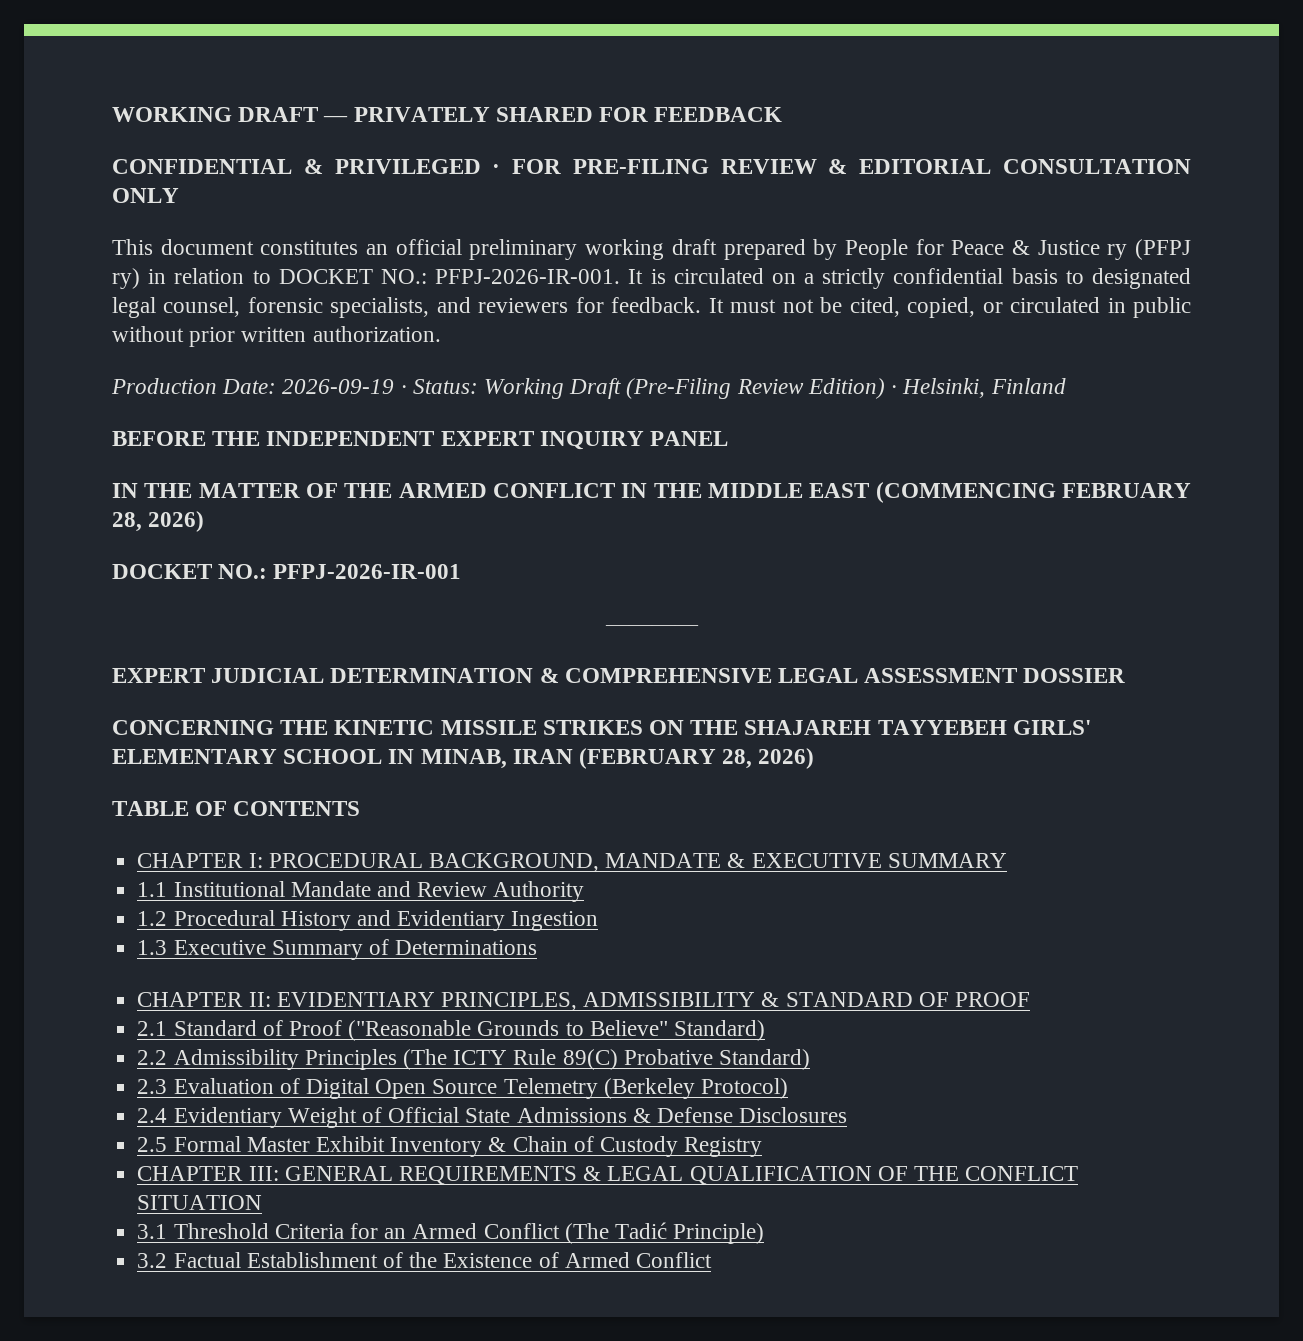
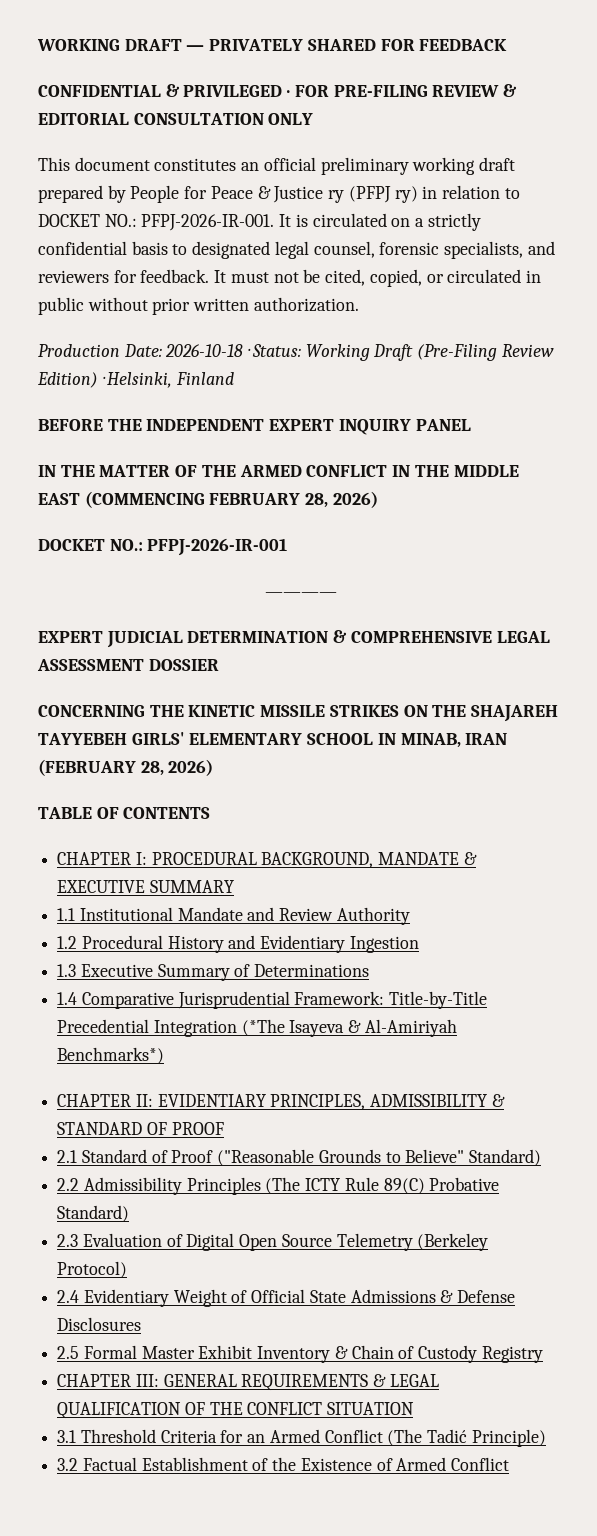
- Production Date: 2026-09-19 · Status: Working Draft (Pre-Filing Review Edition) · Helsinki, Finland
+ Production Date: 2026-10-18 · Status: Working Draft (Pre-Filing Review Edition) · Helsinki, Finland
+ 1.4 Comparative Jurisprudential Framework: Title-by-Title Precedential Integration (*The Isayeva & Al-Amiriyah Benchmarks*)

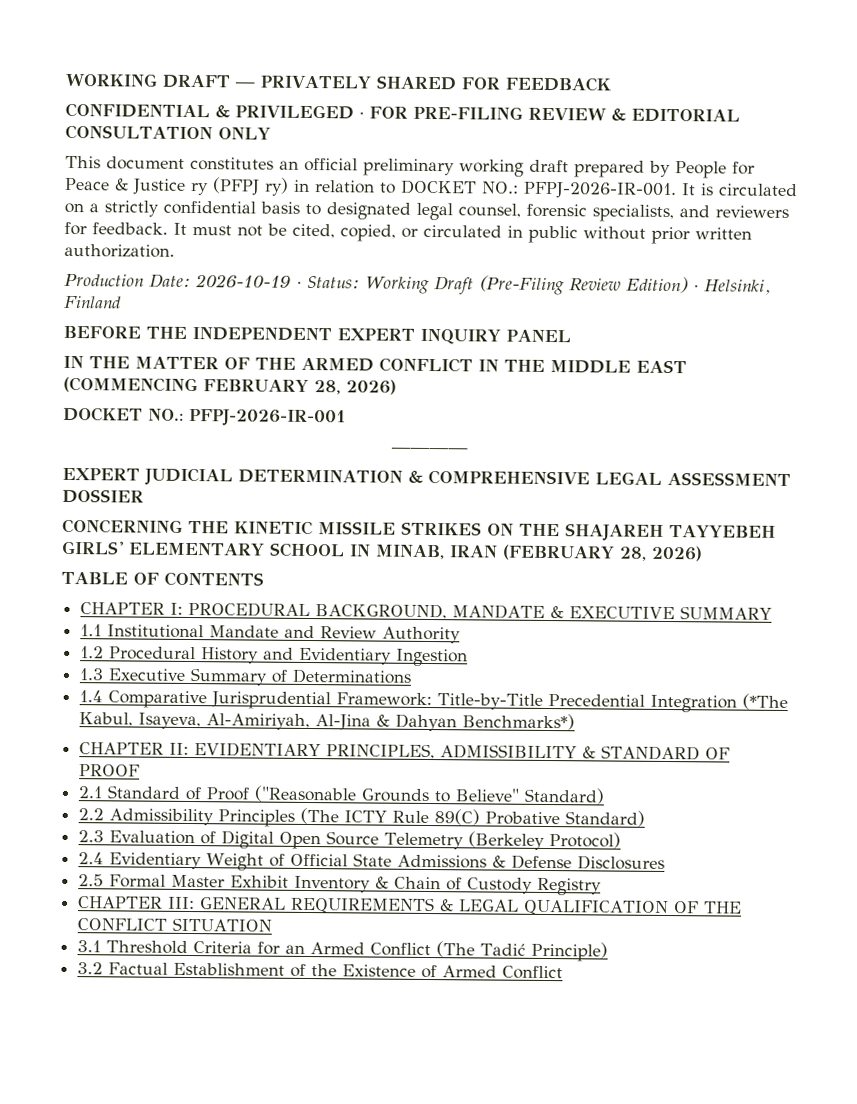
- Production Date: 2026-10-18 · Status: Working Draft (Pre-Filing Review Edition) · Helsinki, Finland
+ Production Date: 2026-10-19 · Status: Working Draft (Pre-Filing Review Edition) · Helsinki, Finland
- 1.4 Comparative Jurisprudential Framework: Title-by-Title Precedential Integration (*The Isayeva & Al-Amiriyah Benchmarks*)
+ 1.4 Comparative Jurisprudential Framework: Title-by-Title Precedential Integration (*The Kabul, Isayeva, Al-Amiriyah, Al-Jina & Dahyan Benchmarks*)

